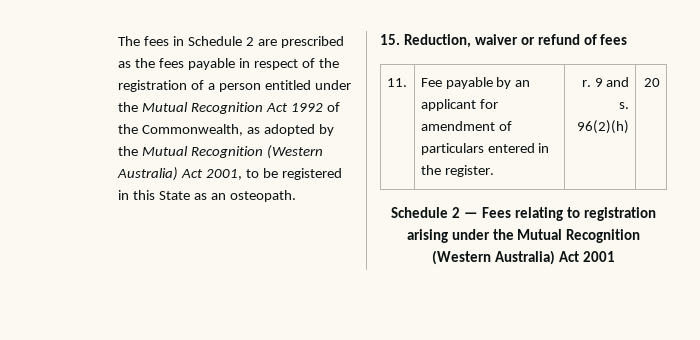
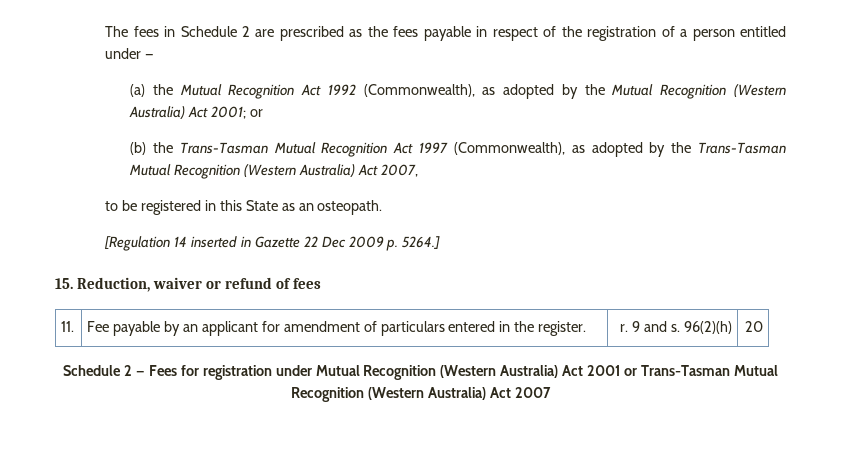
- The fees in Schedule 2 are prescribed as the fees payable in respect of the registration of a person entitled under the Mutual Recognition Act 1992 of the Commonwealth, as adopted by the Mutual Recognition (Western Australia) Act 2001, to be registered in this State as an osteopath.
+ The fees in Schedule 2 are prescribed as the fees payable in respect of the registration of a person entitled under —
+ (a) the Mutual Recognition Act 1992 (Commonwealth), as adopted by the Mutual Recognition (Western Australia) Act 2001; or
+ (b) the Trans-Tasman Mutual Recognition Act 1997 (Commonwealth), as adopted by the Trans-Tasman Mutual Recognition (Western Australia) Act 2007,
+ to be registered in this State as an osteopath.
+ [Regulation 14 inserted in Gazette 22 Dec 2009 p. 5264.]
- Schedule 2 — Fees relating to registration arising under the Mutual Recognition (Western Australia) Act 2001
+ Schedule 2 — Fees for registration under Mutual Recognition (Western Australia) Act 2001 or Trans-Tasman Mutual Recognition (Western Australia) Act 2007

